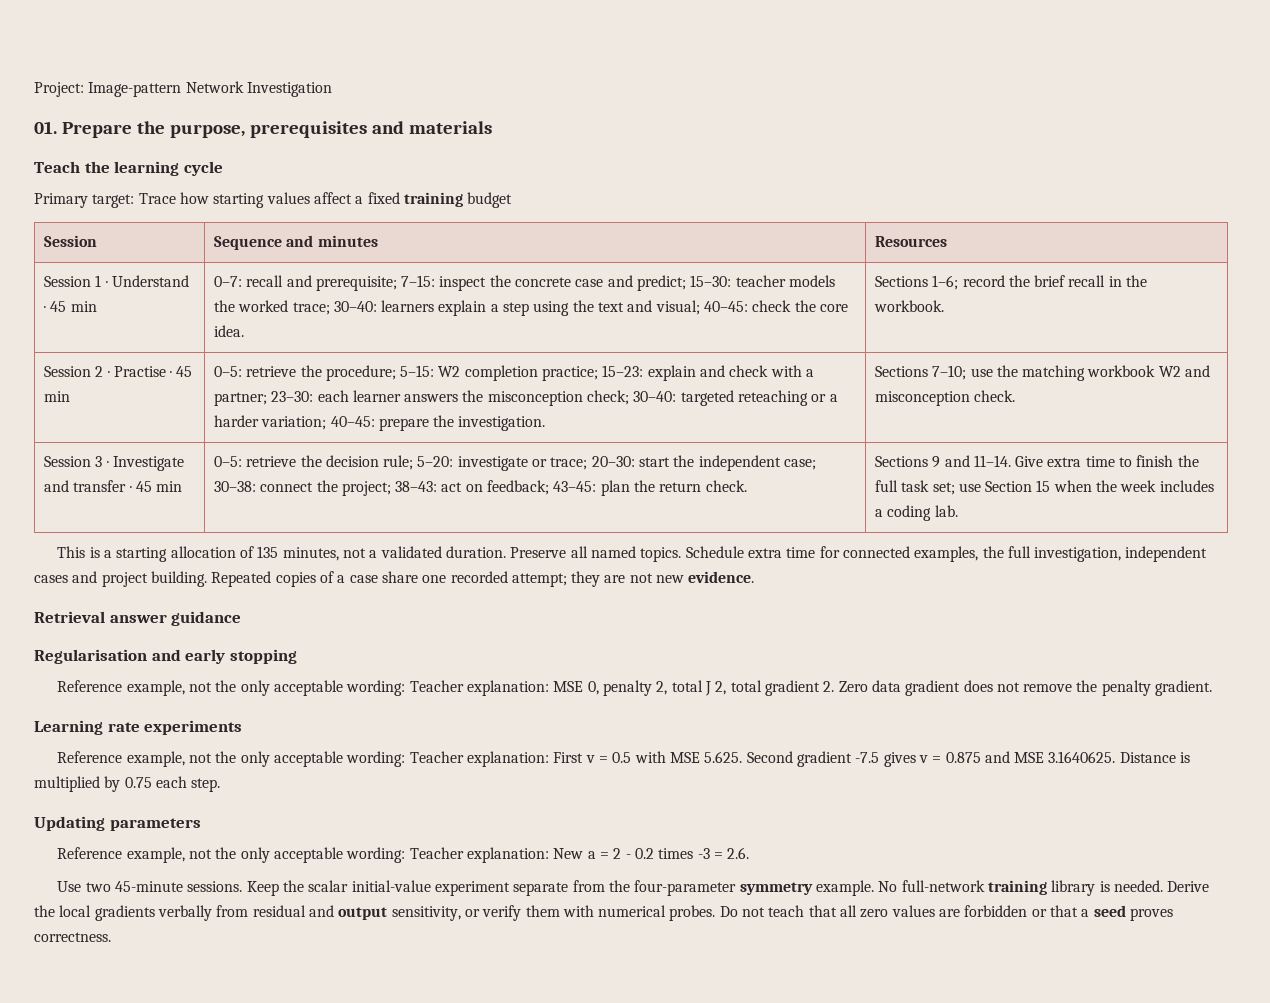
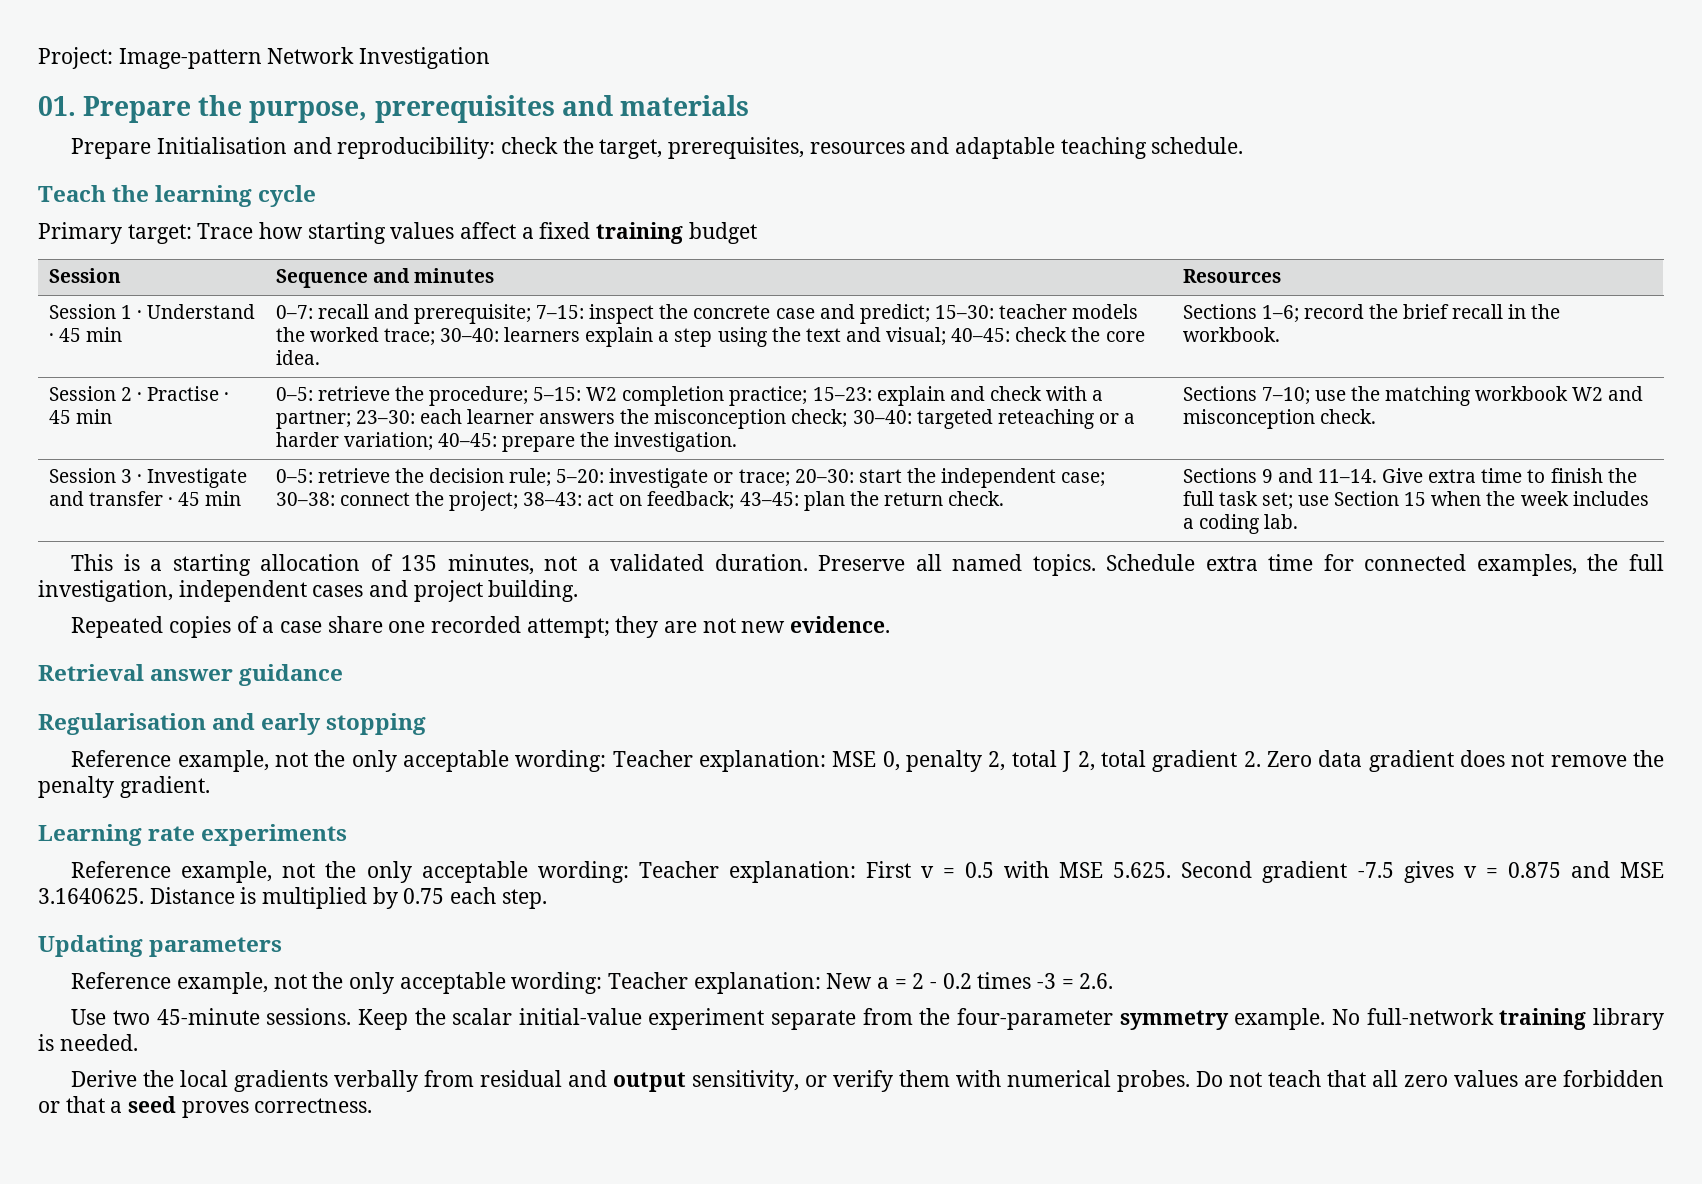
+ Prepare Initialisation and reproducibility: check the target, prerequisites, resources and adaptable teaching schedule.
- Schedule extra time for connected examples, the full investigation, independent cases and project building. Repeated copies of a case share one recorded attempt; they are not new evidence.
+ Schedule extra time for connected examples, the full investigation, independent cases and project building.
+ Repeated copies of a case share one recorded attempt; they are not new evidence.
- No full-network training library is needed. Derive the local gradients verbally from residual and output sensitivity, or verify them with numerical probes.
+ No full-network training library is needed.
+ Derive the local gradients verbally from residual and output sensitivity, or verify them with numerical probes.

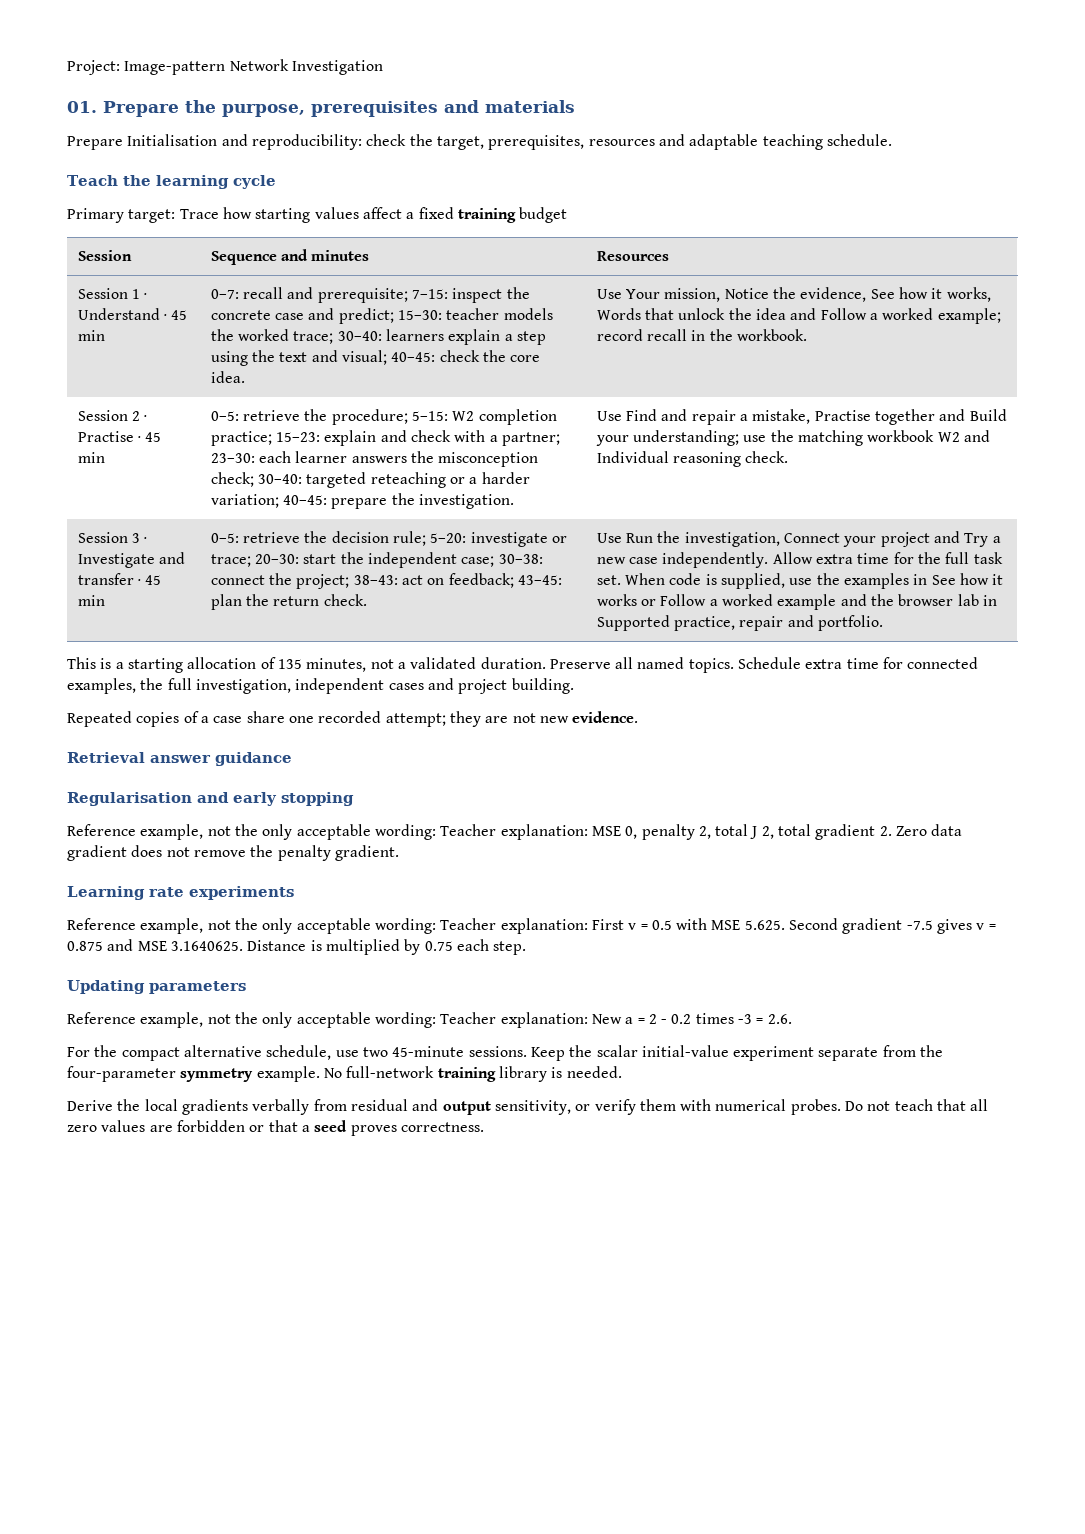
- Sections 1–6; record the brief recall in the workbook.
+ Use Your mission, Notice the evidence, See how it works, Words that unlock the idea and Follow a worked example; record recall in the workbook.
- Sections 7–10; use the matching workbook W2 and misconception check.
+ Use Find and repair a mistake, Practise together and Build your understanding; use the matching workbook W2 and Individual reasoning check.
- Sections 9 and 11–14. Give extra time to finish the full task set; use Section 15 when the week includes a coding lab.
+ Use Run the investigation, Connect your project and Try a new case independently. Allow extra time for the full task set. When code is supplied, use the examples in See how it works or Follow a worked example and the browser lab in Supported practice, repair and portfolio.
- Use two 45-minute sessions.
+ For the compact alternative schedule, use two 45-minute sessions.

